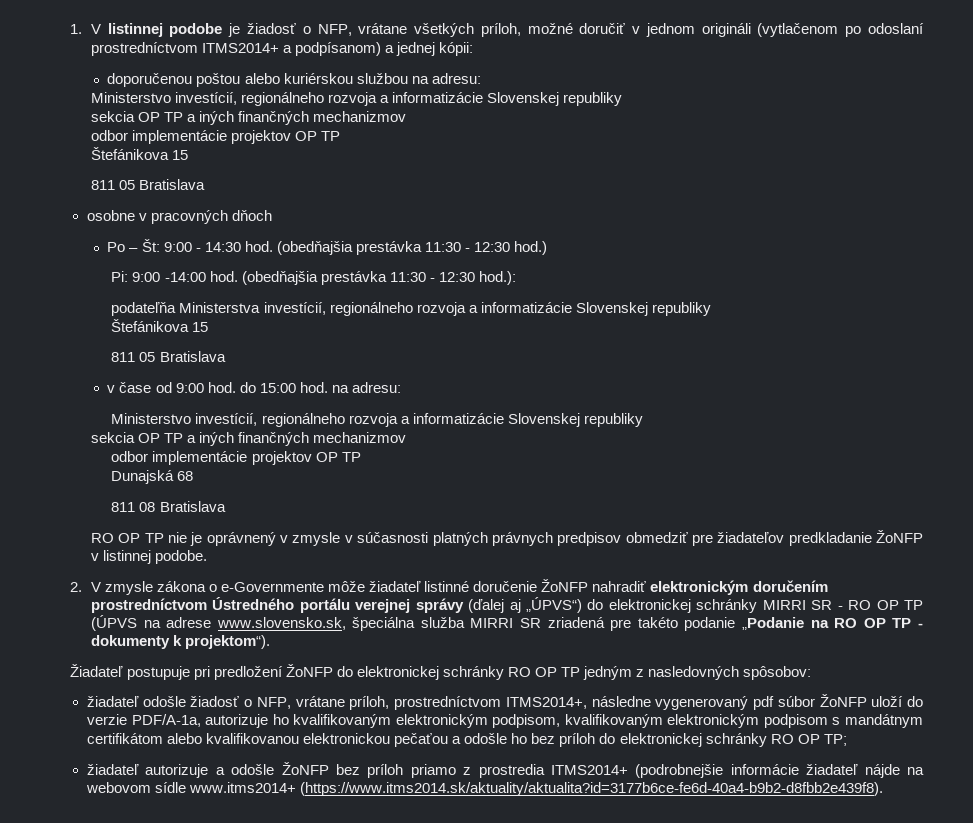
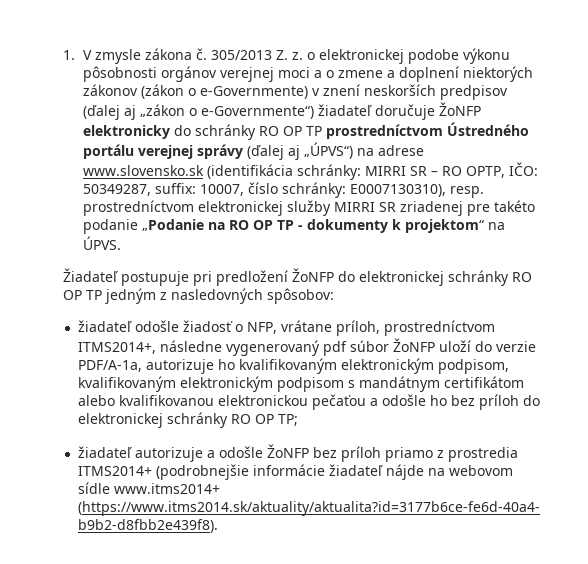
- 1. V listinnej podobe je žiadosť o NFP, vrátane všetkých príloh, možné doručiť v jednom origináli (vytlačenom po odoslaní prostredníctvom ITMS2014+ a podpísanom) a jednej kópii:
- doporučenou poštou alebo kuriérskou službou na adresu:
- Ministerstvo investícií, regionálneho rozvoja a informatizácie Slovenskej republiky
- sekcia OP TP a iných finančných mechanizmov
- odbor implementácie projektov OP TP
- Štefánikova 15
- 811 05 Bratislava
- osobne v pracovných dňoch
- Po – Št: 9:00 - 14:30 hod. (obedňajšia prestávka 11:30 - 12:30 hod.)
- Pi: 9:00 -14:00 hod. (obedňajšia prestávka 11:30 - 12:30 hod.):
- podateľňa Ministerstva investícií, regionálneho rozvoja a informatizácie Slovenskej republiky
- Štefánikova 15
- 811 05 Bratislava
- v čase od 9:00 hod. do 15:00 hod. na adresu:
- Ministerstvo investícií, regionálneho rozvoja a informatizácie Slovenskej republiky
- sekcia OP TP a iných finančných mechanizmov
- odbor implementácie projektov OP TP
- Dunajská 68
- 811 08 Bratislava
- RO OP TP nie je oprávnený v zmysle v súčasnosti platných právnych predpisov obmedziť pre žiadateľov predkladanie ŽoNFP v listinnej podobe.
- 2. V zmysle zákona o e-Governmente môže žiadateľ listinné doručenie ŽoNFP nahradiť elektronickým doručením prostredníctvom Ústredného portálu verejnej správy (ďalej aj „ÚPVS“) do elektronickej schránky MIRRI SR - RO OP TP (ÚPVS na adrese www.slovensko.sk, špeciálna služba MIRRI SR zriadená pre takéto podanie „Podanie na RO OP TP - dokumenty k projektom“).
+ 1. V zmysle zákona č. 305/2013 Z. z. o elektronickej podobe výkonu pôsobnosti orgánov verejnej moci a o zmene a doplnení niektorých zákonov (zákon o e-Governmente) v znení neskorších predpisov (ďalej aj „zákon o e-Governmente“) žiadateľ doručuje ŽoNFP elektronicky do schránky RO OP TP prostredníctvom Ústredného portálu verejnej správy (ďalej aj „ÚPVS“) na adrese www.slovensko.sk (identifikácia schránky: MIRRI SR – RO OPTP, IČO: 50349287, suffix: 10007, číslo schránky: E0007130310), resp. prostredníctvom elektronickej služby MIRRI SR zriadenej pre takéto podanie „Podanie na RO OP TP - dokumenty k projektom“ na ÚPVS.

